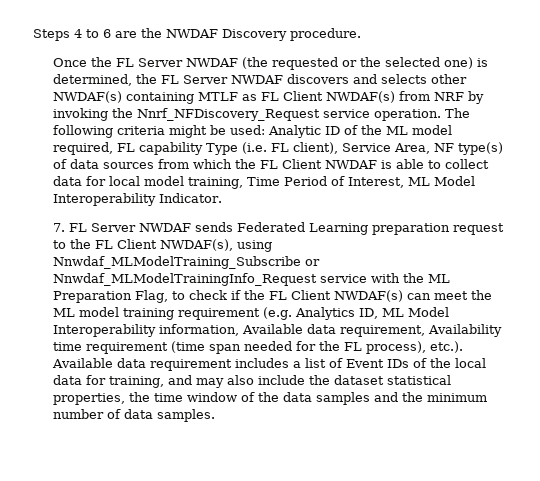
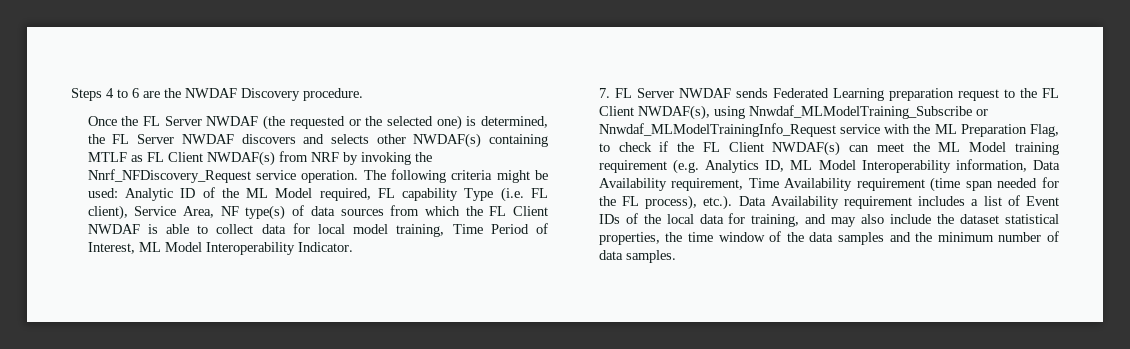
- The following criteria might be used: Analytic ID of the ML model required, FL capability Type (i.e. FL client), Service Area, NF type(s) of data sources from which the FL Client NWDAF is able to collect data for local model training, Time Period of Interest, ML Model Interoperability Indicator.
+ The following criteria might be used: Analytic ID of the ML Model required, FL capability Type (i.e. FL client), Service Area, NF type(s) of data sources from which the FL Client NWDAF is able to collect data for local model training, Time Period of Interest, ML Model Interoperability Indicator.
- 7. FL Server NWDAF sends Federated Learning preparation request to the FL Client NWDAF(s), using Nnwdaf_MLModelTraining_Subscribe or Nnwdaf_MLModelTrainingInfo_Request service with the ML Preparation Flag, to check if the FL Client NWDAF(s) can meet the ML model training requirement (e.g. Analytics ID, ML Model Interoperability information, Available data requirement, Availability time requirement (time span needed for the FL process), etc.). Available data requirement includes a list of Event IDs of the local data for training, and may also include the dataset statistical properties, the time window of the data samples and the minimum number of data samples.
+ 7. FL Server NWDAF sends Federated Learning preparation request to the FL Client NWDAF(s), using Nnwdaf_MLModelTraining_Subscribe or Nnwdaf_MLModelTrainingInfo_Request service with the ML Preparation Flag, to check if the FL Client NWDAF(s) can meet the ML Model training requirement (e.g. Analytics ID, ML Model Interoperability information, Data Availability requirement, Time Availability requirement (time span needed for the FL process), etc.). Data Availability requirement includes a list of Event IDs of the local data for training, and may also include the dataset statistical properties, the time window of the data samples and the minimum number of data samples.

